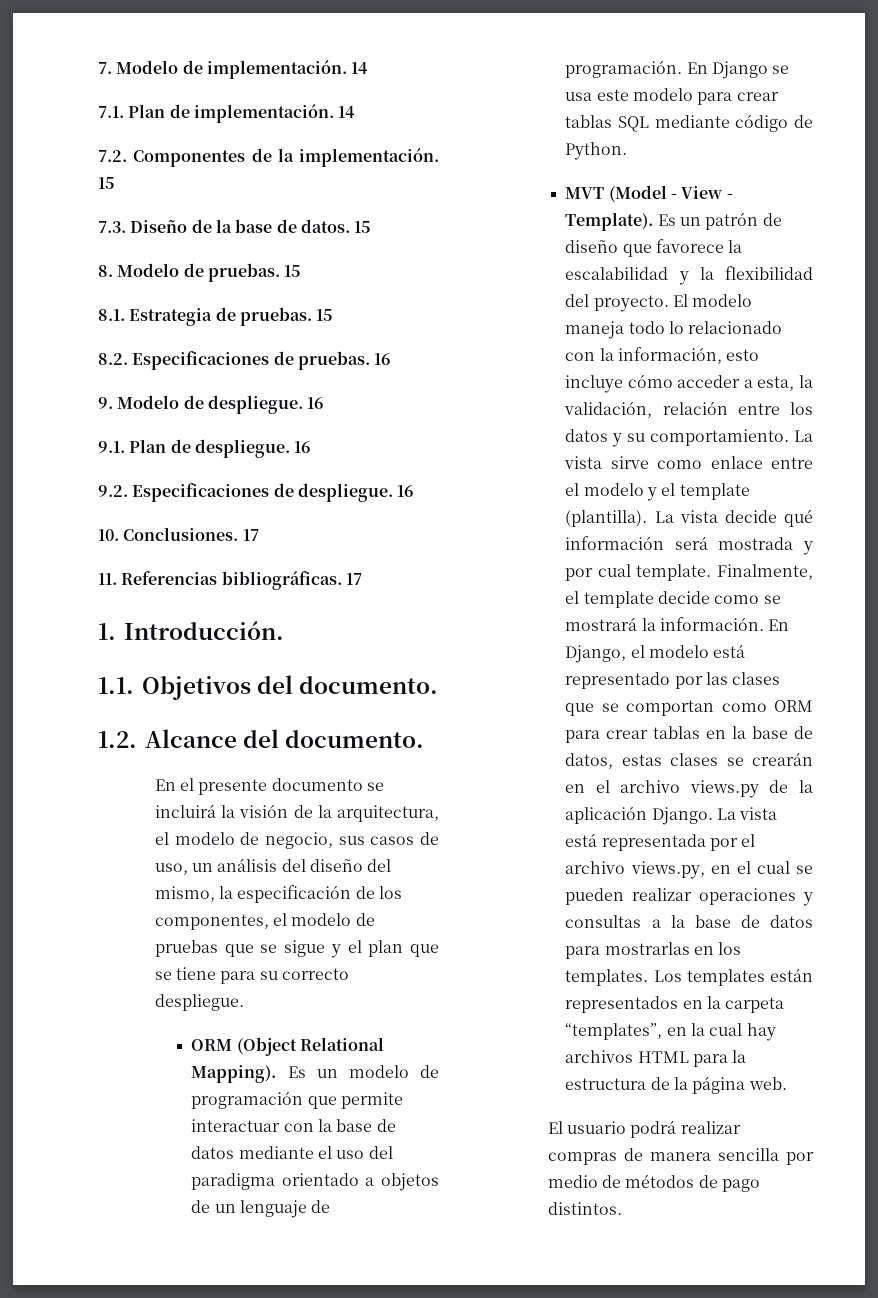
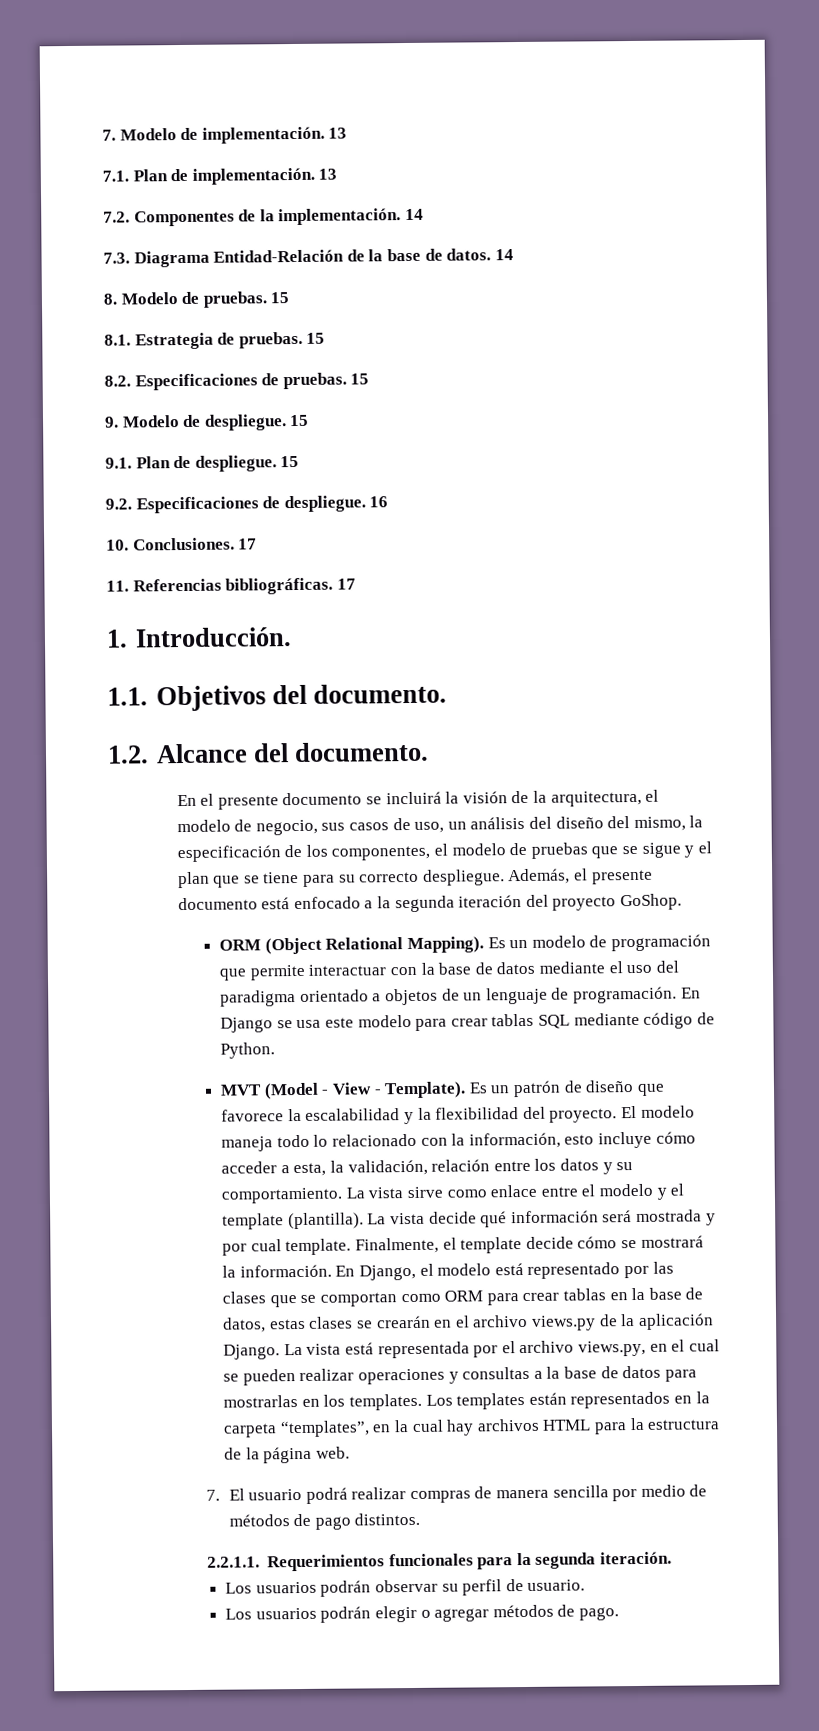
- 7. Modelo de implementación. 14
+ 7. Modelo de implementación. 13
- 7.1. Plan de implementación. 14
+ 7.1. Plan de implementación. 13
- 7.2. Componentes de la implementación. 15
+ 7.2. Componentes de la implementación. 14
- 7.3. Diseño de la base de datos. 15
+ 7.3. Diagrama Entidad-Relación de la base de datos. 14
- 8.2. Especificaciones de pruebas. 16
+ 8.2. Especificaciones de pruebas. 15
- 9. Modelo de despliegue. 16
+ 9. Modelo de despliegue. 15
- 9.1. Plan de despliegue. 16
+ 9.1. Plan de despliegue. 15
+ Además, el presente documento está enfocado a la segunda iteración del proyecto GoShop.
- Finalmente, el template decide como se mostrará la información.
+ Finalmente, el template decide cómo se mostrará la información.
- El usuario podrá realizar compras de manera sencilla por medio de métodos de pago distintos.
+ 7. El usuario podrá realizar compras de manera sencilla por medio de métodos de pago distintos.
+ 2.2.1.1. Requerimientos funcionales para la segunda iteración.
+ Los usuarios podrán observar su perfil de usuario.
+ Los usuarios podrán elegir o agregar métodos de pago.

